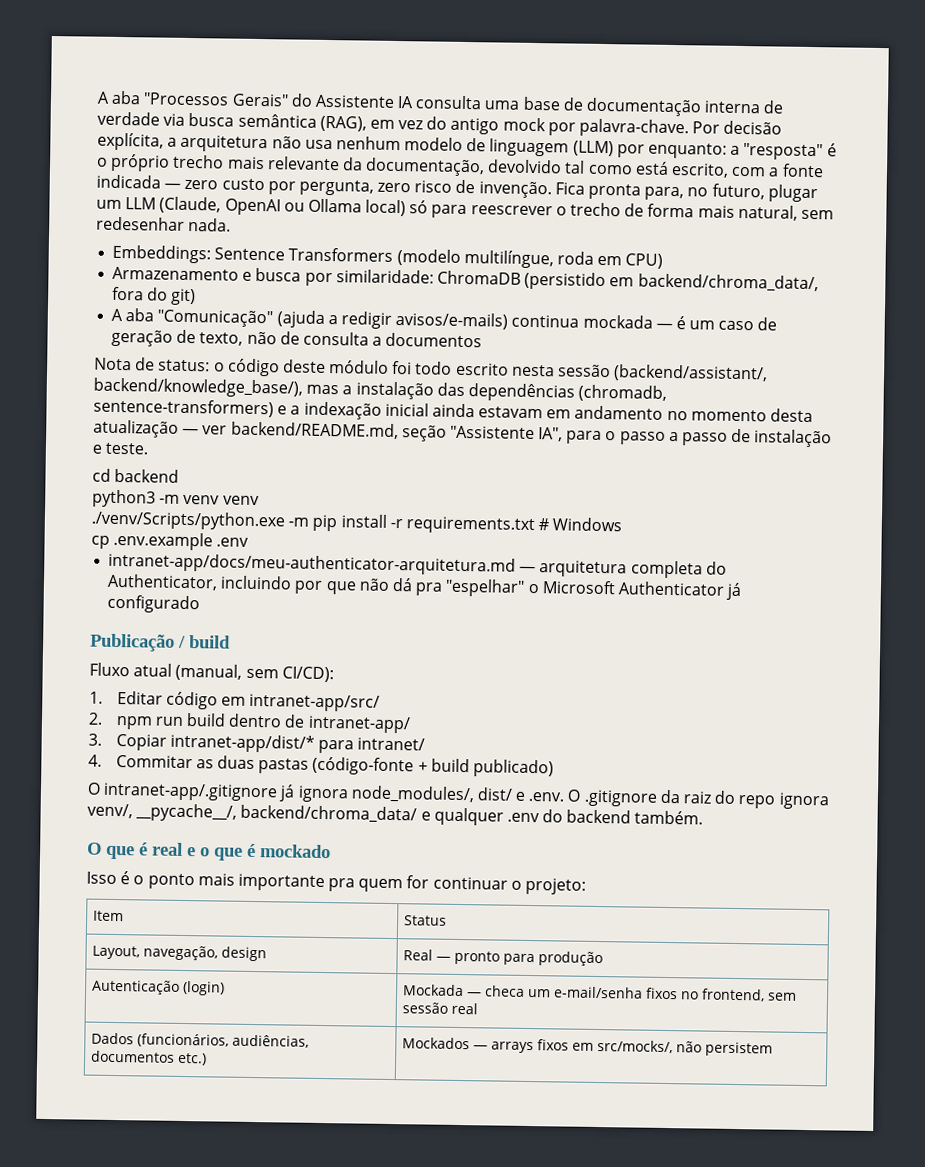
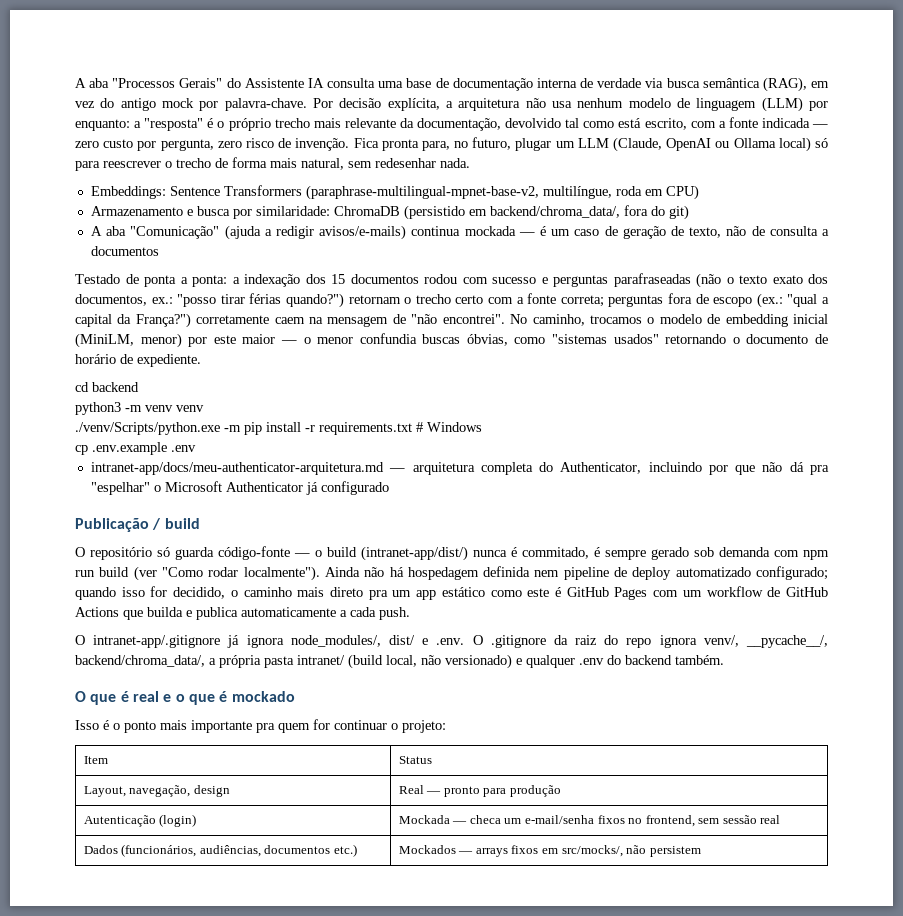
- Embeddings: Sentence Transformers (modelo multilíngue, roda em CPU)
+ Embeddings: Sentence Transformers (paraphrase-multilingual-mpnet-base-v2, multilíngue, roda em CPU)
- Nota de status: o código deste módulo foi todo escrito nesta sessão (backend/assistant/, backend/knowledge_base/), mas a instalação das dependências (chromadb, sentence-transformers) e a indexação inicial ainda estavam em andamento no momento desta atualização — ver backend/README.md, seção "Assistente IA", para o passo a passo de instalação e teste.
+ Testado de ponta a ponta: a indexação dos 15 documentos rodou com sucesso e perguntas parafraseadas (não o texto exato dos documentos, ex.: "posso tirar férias quando?") retornam o trecho certo com a fonte correta; perguntas fora de escopo (ex.: "qual a capital da França?") corretamente caem na mensagem de "não encontrei". No caminho, trocamos o modelo de embedding inicial (MiniLM, menor) por este maior — o menor confundia buscas óbvias, como "sistemas usados" retornando o documento de horário de expediente.
- Fluxo atual (manual, sem CI/CD):
- 1. Editar código em intranet-app/src/
- 2. npm run build dentro de intranet-app/
- 3. Copiar intranet-app/dist/* para intranet/
- 4. Commitar as duas pastas (código-fonte + build publicado)
+ O repositório só guarda código-fonte — o build (intranet-app/dist/) nunca é commitado, é sempre gerado sob demanda com npm run build (ver "Como rodar localmente"). Ainda não há hospedagem definida nem pipeline de deploy automatizado configurado; quando isso for decidido, o caminho mais direto pra um app estático como este é GitHub Pages com um workflow de GitHub Actions que builda e publica automaticamente a cada push.
- O intranet-app/.gitignore já ignora node_modules/, dist/ e .env. O .gitignore da raiz do repo ignora venv/, __pycache__/, backend/chroma_data/ e qualquer .env do backend também.
+ O intranet-app/.gitignore já ignora node_modules/, dist/ e .env. O .gitignore da raiz do repo ignora venv/, __pycache__/, backend/chroma_data/, a própria pasta intranet/ (build local, não versionado) e qualquer .env do backend também.

